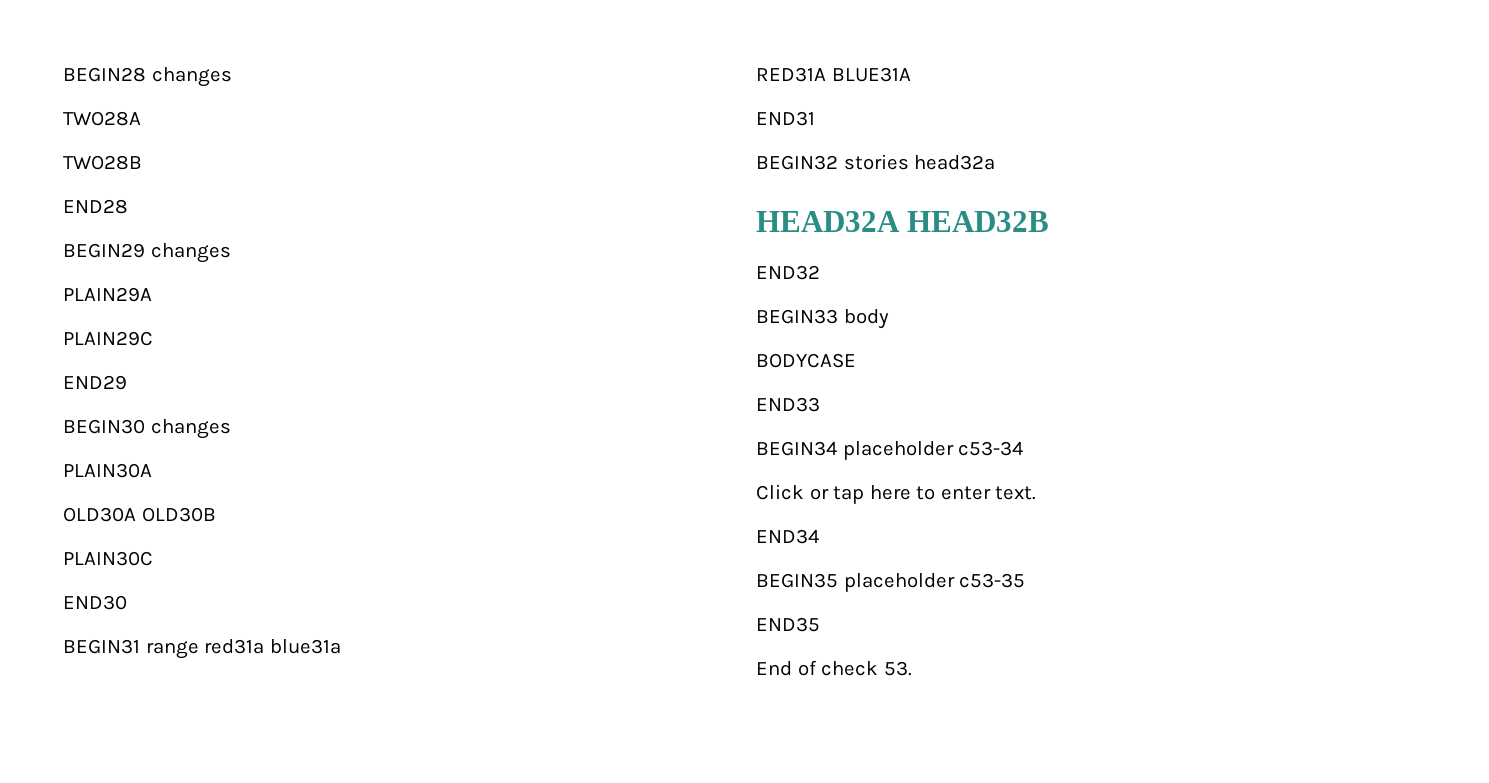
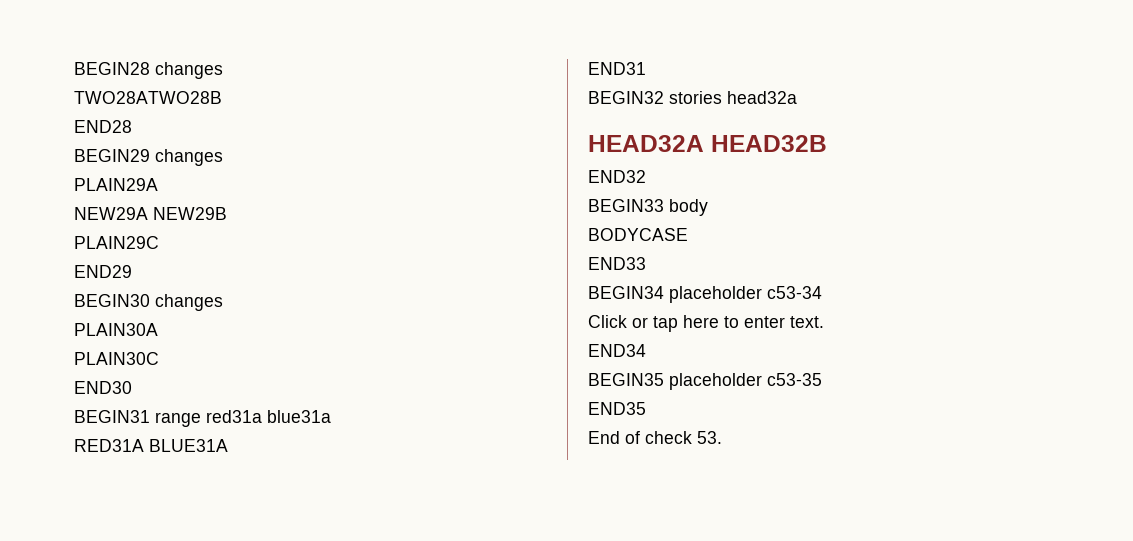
- TWO28A
- TWO28B
+ TWO28ATWO28B
+ NEW29A NEW29B
- OLD30A OLD30B

